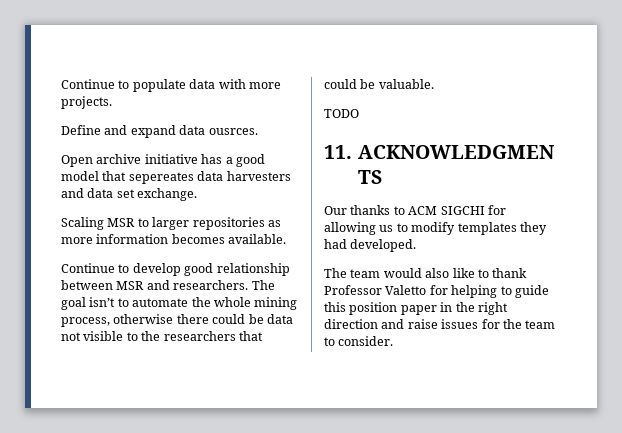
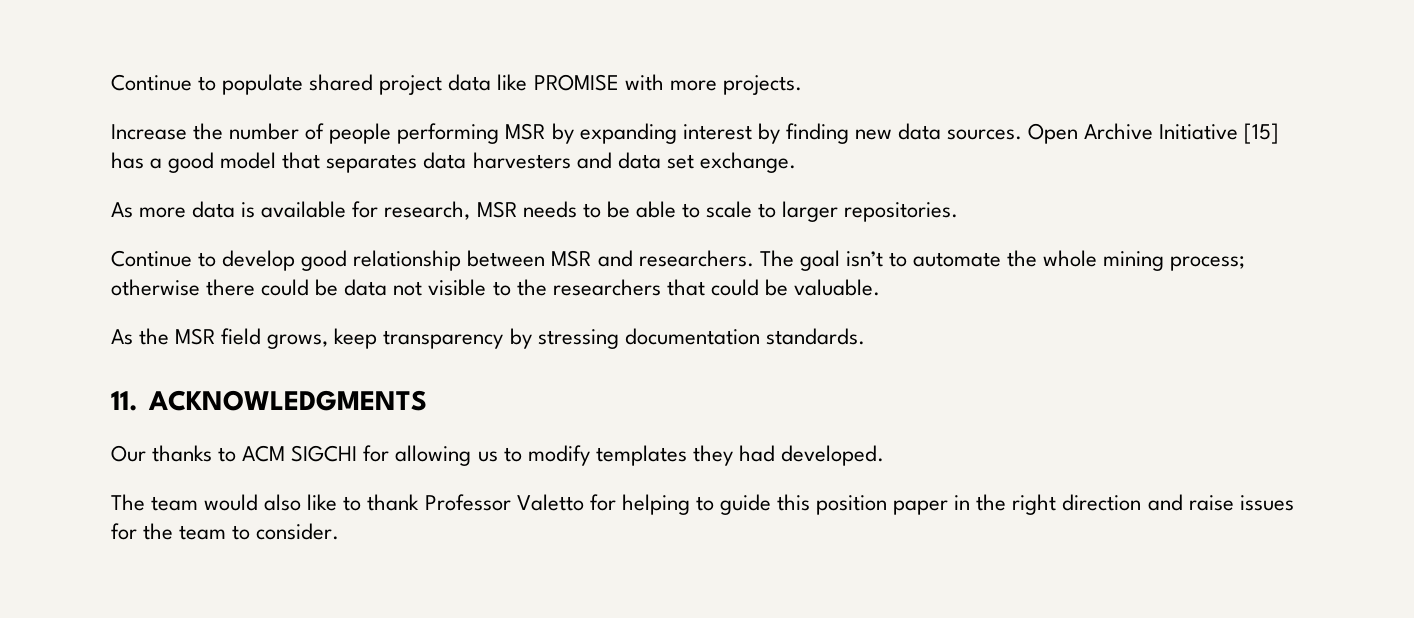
- Continue to populate data with more projects.
- Define and expand data ousrces.
- Open archive initiative has a good model that sepereates data harvesters and data set exchange.
+ Continue to populate shared project data like PROMISE with more projects.
+ Increase the number of people performing MSR by expanding interest by finding new data sources. Open Archive Initiative [15] has a good model that separates data harvesters and data set exchange.
- Scaling MSR to larger repositories as more information becomes available.
+ As more data is available for research, MSR needs to be able to scale to larger repositories.
- The goal isn’t to automate the whole mining process, otherwise there could be data not visible to the researchers that could be valuable.
+ The goal isn’t to automate the whole mining process; otherwise there could be data not visible to the researchers that could be valuable.
- TODO
+ As the MSR field grows, keep transparency by stressing documentation standards.

